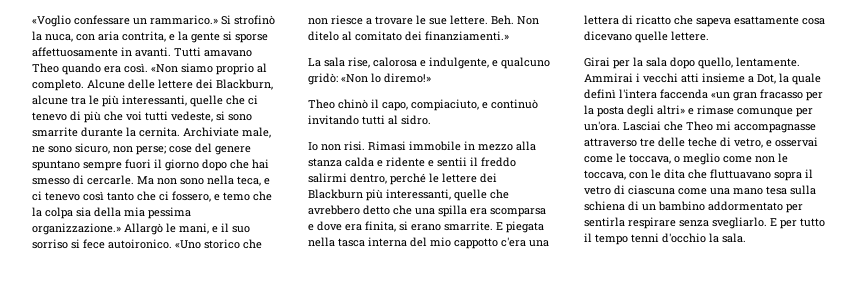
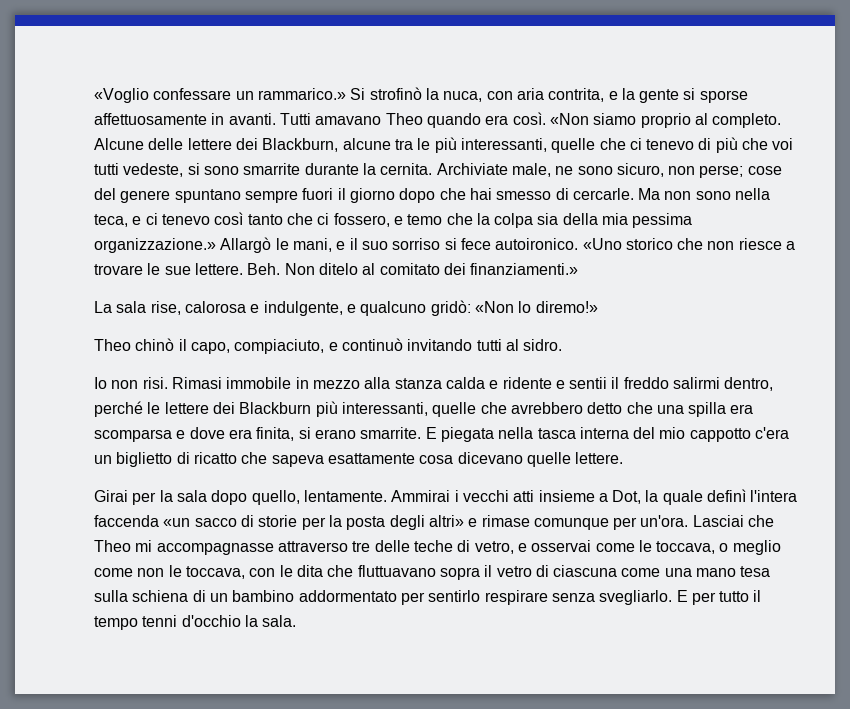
- E piegata nella tasca interna del mio cappotto c'era una lettera di ricatto che sapeva esattamente cosa dicevano quelle lettere.
+ E piegata nella tasca interna del mio cappotto c'era un biglietto di ricatto che sapeva esattamente cosa dicevano quelle lettere.
- Ammirai i vecchi atti insieme a Dot, la quale definì l'intera faccenda «un gran fracasso per la posta degli altri» e rimase comunque per un'ora.
+ Ammirai i vecchi atti insieme a Dot, la quale definì l'intera faccenda «un sacco di storie per la posta degli altri» e rimase comunque per un'ora.
- Lasciai che Theo mi accompagnasse attraverso tre delle teche di vetro, e osservai come le toccava, o meglio come non le toccava, con le dita che fluttuavano sopra il vetro di ciascuna come una mano tesa sulla schiena di un bambino addormentato per sentirla respirare senza svegliarlo.
+ Lasciai che Theo mi accompagnasse attraverso tre delle teche di vetro, e osservai come le toccava, o meglio come non le toccava, con le dita che fluttuavano sopra il vetro di ciascuna come una mano tesa sulla schiena di un bambino addormentato per sentirlo respirare senza svegliarlo.

